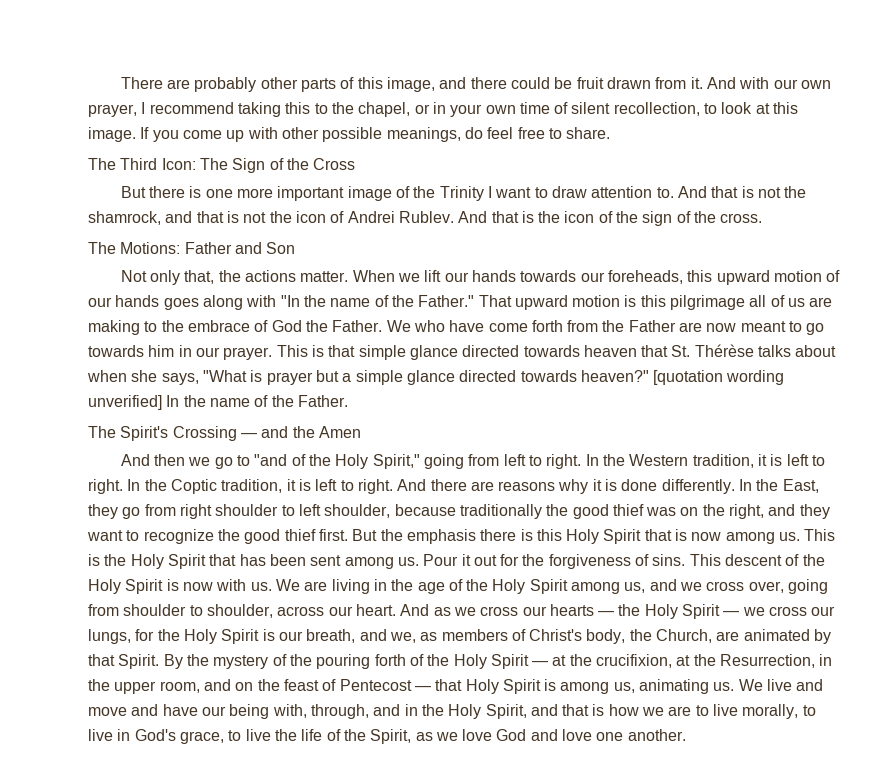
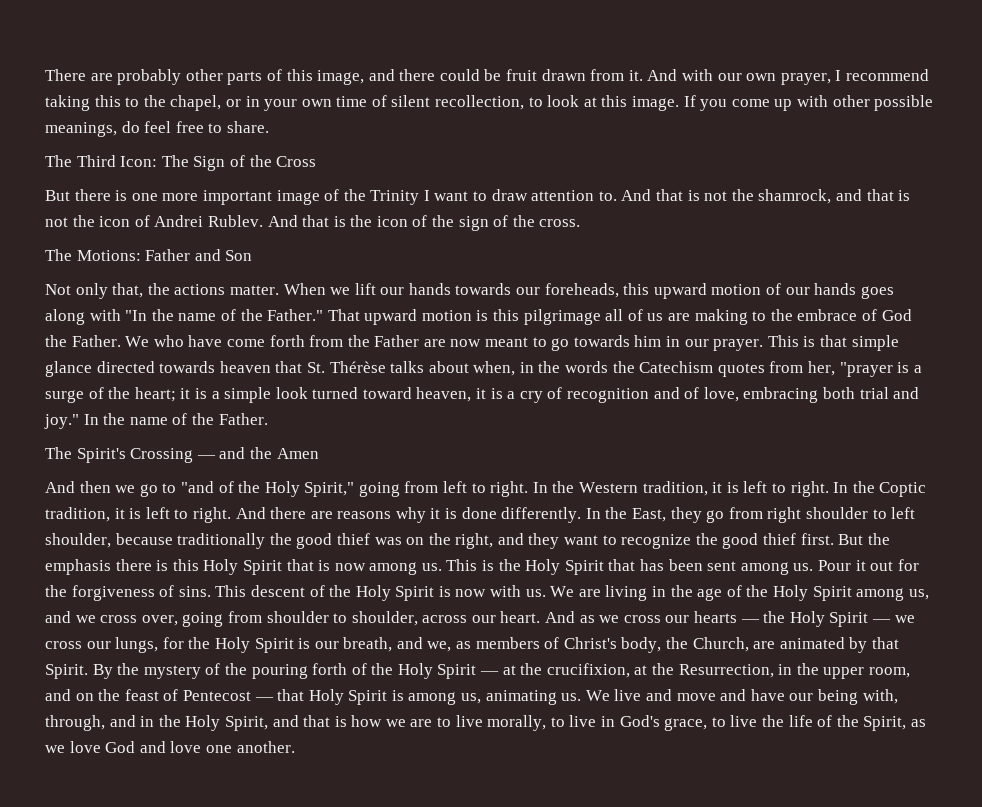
- This is that simple glance directed towards heaven that St. Thérèse talks about when she says, "What is prayer but a simple glance directed towards heaven?" [quotation wording unverified] In the name of the Father.
+ This is that simple glance directed towards heaven that St. Thérèse talks about when, in the words the Catechism quotes from her, "prayer is a surge of the heart; it is a simple look turned toward heaven, it is a cry of recognition and of love, embracing both trial and joy." In the name of the Father.

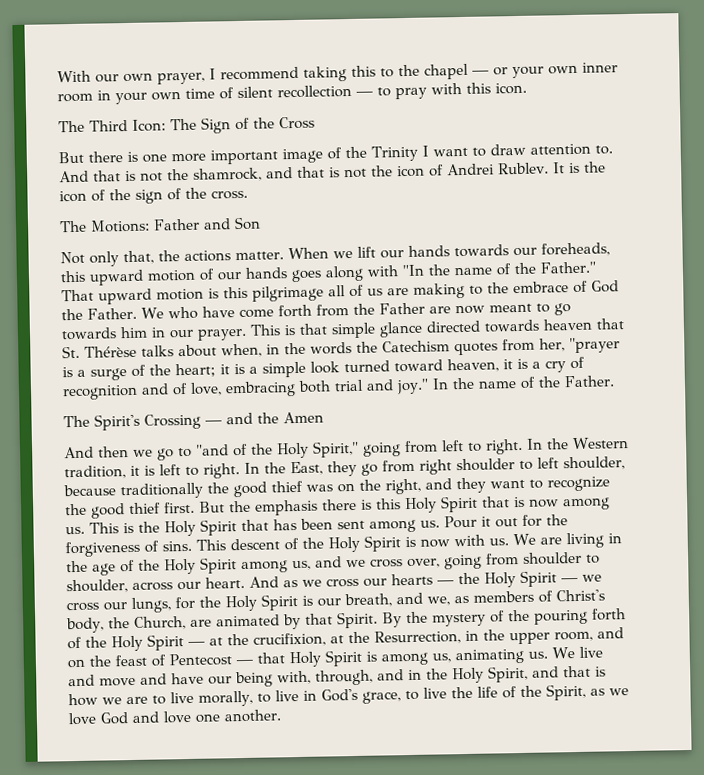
- There are probably other parts of this image, and there could be fruit drawn from it. And with our own prayer, I recommend taking this to the chapel, or in your own time of silent recollection, to look at this image. If you come up with other possible meanings, do feel free to share.
+ With our own prayer, I recommend taking this to the chapel — or your own inner room in your own time of silent recollection — to pray with this icon.
- And that is the icon of the sign of the cross.
+ It is the icon of the sign of the cross.
- In the Coptic tradition, it is left to right. And there are reasons why it is done differently. In the East, they go from right shoulder to left shoulder, because traditionally the good thief was on the right, and they want to recognize the good thief first.
+ In the East, they go from right shoulder to left shoulder, because traditionally the good thief was on the right, and they want to recognize the good thief first.

